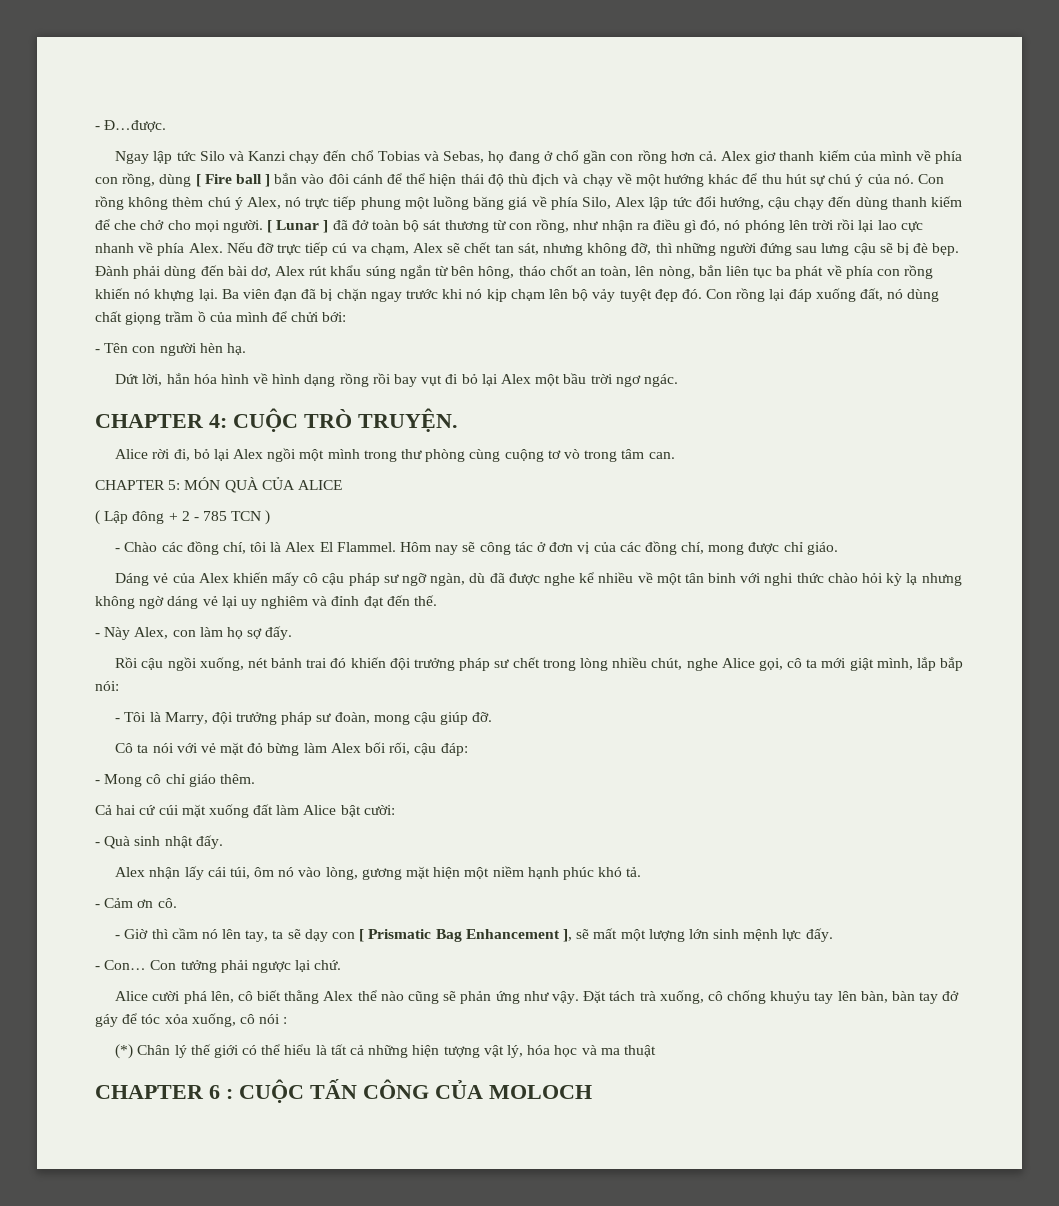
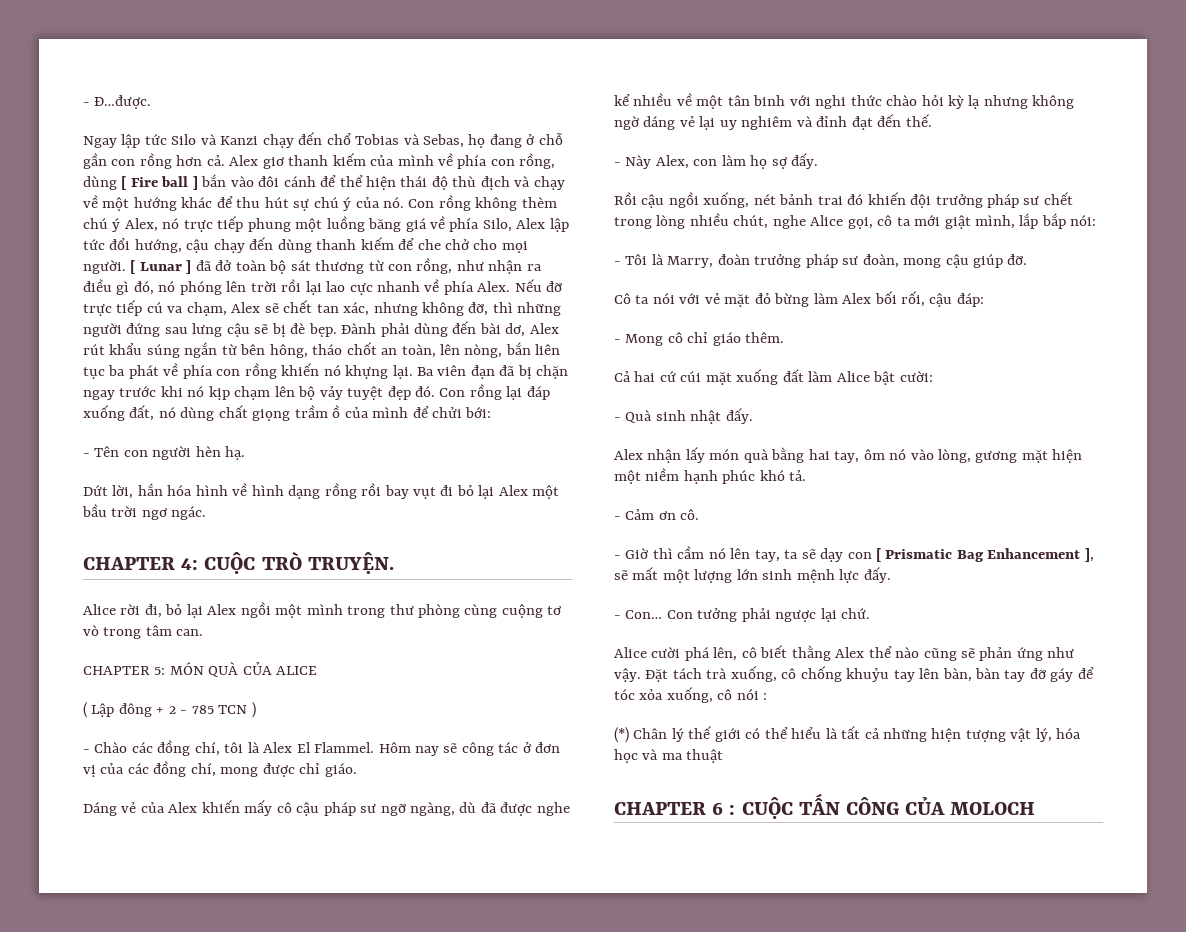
- Ngay lập tức Silo và Kanzi chạy đến chổ Tobias và Sebas, họ đang ở chổ gần con rồng hơn cả.
+ Ngay lập tức Silo và Kanzi chạy đến chổ Tobias và Sebas, họ đang ở chỗ gần con rồng hơn cả.
- Nếu đỡ trực tiếp cú va chạm, Alex sẽ chết tan sát, nhưng không đỡ, thì những người đứng sau lưng cậu sẽ bị đè bẹp.
+ Nếu đỡ trực tiếp cú va chạm, Alex sẽ chết tan xác, nhưng không đỡ, thì những người đứng sau lưng cậu sẽ bị đè bẹp.
- Dáng vẻ của Alex khiến mấy cô cậu pháp sư ngỡ ngàn, dù đã được nghe kể nhiều về một tân binh với nghi thức chào hỏi kỳ lạ nhưng không ngờ dáng vẻ lại uy nghiêm và đỉnh đạt đến thế.
+ Dáng vẻ của Alex khiến mấy cô cậu pháp sư ngỡ ngàng, dù đã được nghe kể nhiều về một tân binh với nghi thức chào hỏi kỳ lạ nhưng không ngờ dáng vẻ lại uy nghiêm và đỉnh đạt đến thế.
- - Tôi là Marry, đội trưởng pháp sư đoàn, mong cậu giúp đỡ.
+ - Tôi là Marry, đoàn trưởng pháp sư đoàn, mong cậu giúp đỡ.
- Alex nhận lấy cái túi, ôm nó vào lòng, gương mặt hiện một niềm hạnh phúc khó tả.
+ Alex nhận lấy món quà bằng hai tay, ôm nó vào lòng, gương mặt hiện một niềm hạnh phúc khó tả.
- Đặt tách trà xuống, cô chống khuỷu tay lên bàn, bàn tay đở gáy để tóc xỏa xuống, cô nói :
+ Đặt tách trà xuống, cô chống khuỷu tay lên bàn, bàn tay đỡ gáy để tóc xỏa xuống, cô nói :

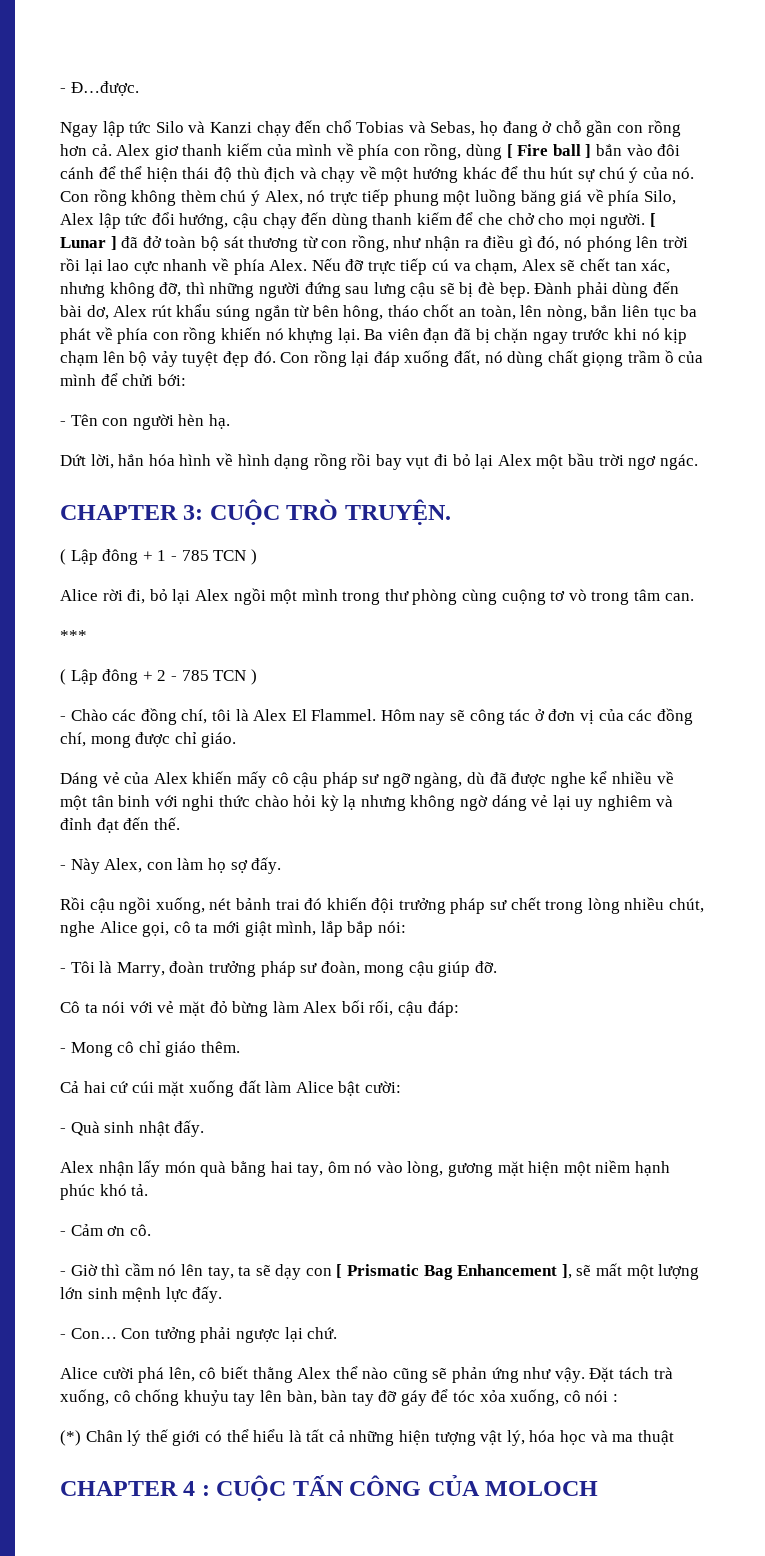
- CHAPTER 4: CUỘC TRÒ TRUYỆN.
+ CHAPTER 3: CUỘC TRÒ TRUYỆN.
+ ( Lập đông + 1 - 785 TCN )
- CHAPTER 5: MÓN QUÀ CỦA ALICE
+ ***
- CHAPTER 6 : CUỘC TẤN CÔNG CỦA MOLOCH
+ CHAPTER 4 : CUỘC TẤN CÔNG CỦA MOLOCH

